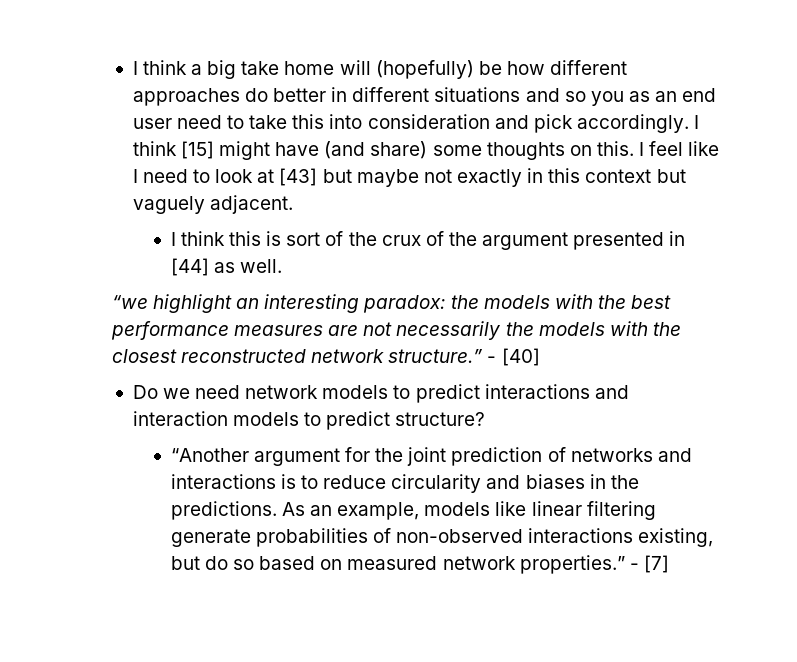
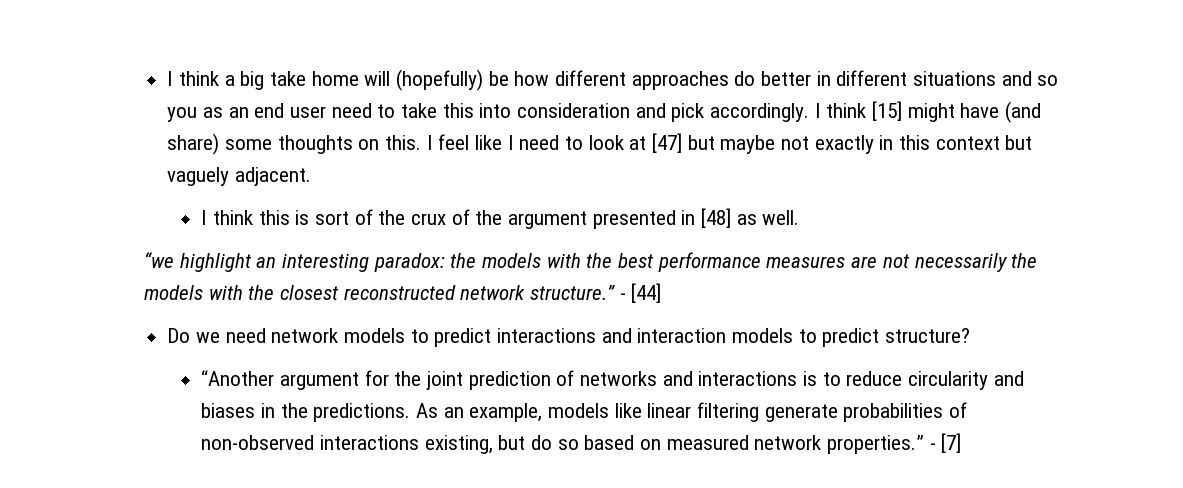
- I feel like I need to look at [43] but maybe not exactly in this context but vaguely adjacent.
+ I feel like I need to look at [47] but maybe not exactly in this context but vaguely adjacent.
- I think this is sort of the crux of the argument presented in [44] as well.
+ I think this is sort of the crux of the argument presented in [48] as well.
- - [40]
+ - [44]

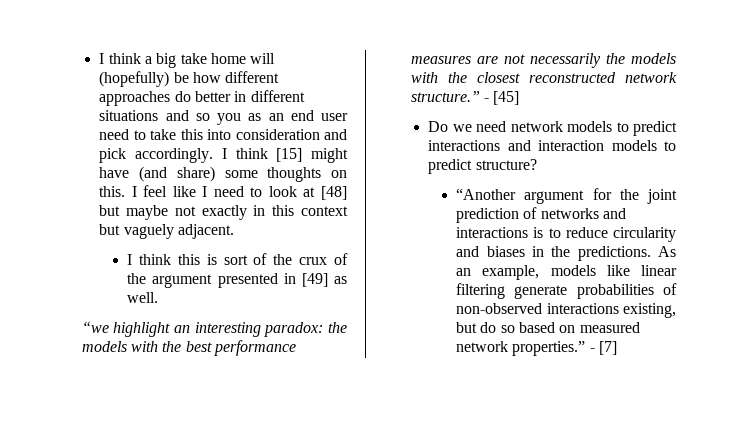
- I feel like I need to look at [47] but maybe not exactly in this context but vaguely adjacent.
+ I feel like I need to look at [48] but maybe not exactly in this context but vaguely adjacent.
- I think this is sort of the crux of the argument presented in [48] as well.
+ I think this is sort of the crux of the argument presented in [49] as well.
- - [44]
+ - [45]

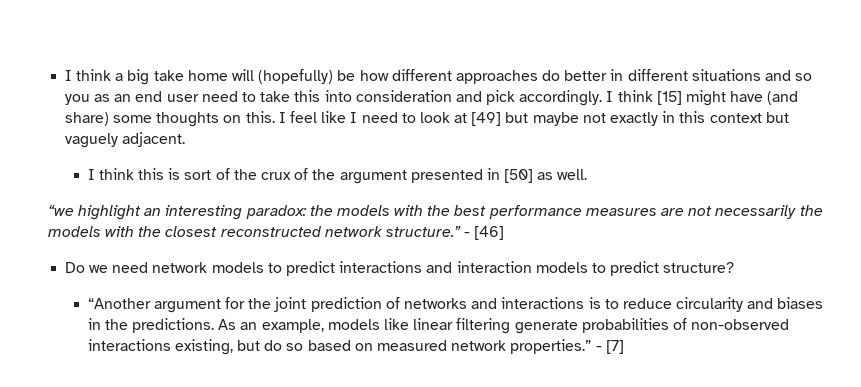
- I feel like I need to look at [48] but maybe not exactly in this context but vaguely adjacent.
+ I feel like I need to look at [49] but maybe not exactly in this context but vaguely adjacent.
- I think this is sort of the crux of the argument presented in [49] as well.
+ I think this is sort of the crux of the argument presented in [50] as well.
- - [45]
+ - [46]

